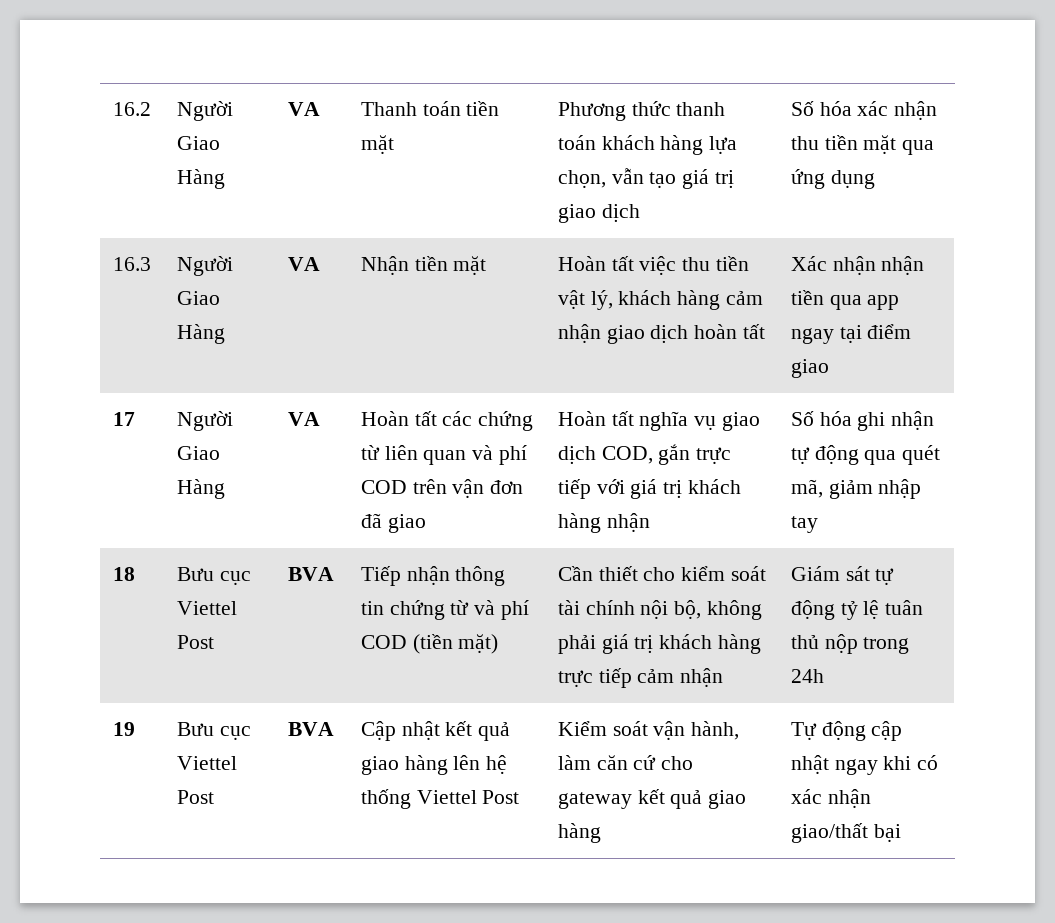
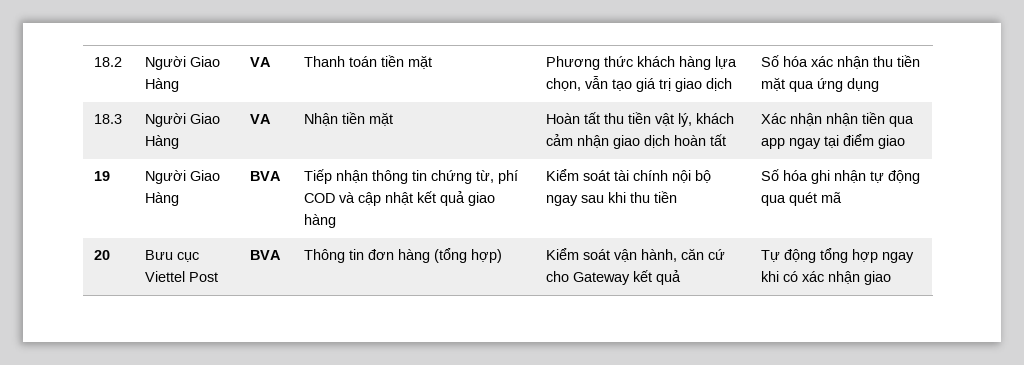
- 16.2 | Người Giao Hàng | VA | Thanh toán tiền mặt | Phương thức thanh toán khách hàng lựa chọn, vẫn tạo giá trị giao dịch | Số hóa xác nhận thu tiền mặt qua ứng dụng
+ 18.2 | Người Giao Hàng | VA | Thanh toán tiền mặt | Phương thức khách hàng lựa chọn, vẫn tạo giá trị giao dịch | Số hóa xác nhận thu tiền mặt qua ứng dụng
- 16.3 | Người Giao Hàng | VA | Nhận tiền mặt | Hoàn tất việc thu tiền vật lý, khách hàng cảm nhận giao dịch hoàn tất | Xác nhận nhận tiền qua app ngay tại điểm giao
+ 18.3 | Người Giao Hàng | VA | Nhận tiền mặt | Hoàn tất thu tiền vật lý, khách cảm nhận giao dịch hoàn tất | Xác nhận nhận tiền qua app ngay tại điểm giao
- 17 | Người Giao Hàng | VA | Hoàn tất các chứng từ liên quan và phí COD trên vận đơn đã giao | Hoàn tất nghĩa vụ giao dịch COD, gắn trực tiếp với giá trị khách hàng nhận
+ 19 | Người Giao Hàng | BVA | Tiếp nhận thông tin chứng từ, phí COD và cập nhật kết quả giao hàng | Kiểm soát tài chính nội bộ ngay sau khi thu tiền
- Số hóa ghi nhận tự động qua quét mã, giảm nhập tay
- 18 | Bưu cục Viettel Post | BVA | Tiếp nhận thông tin chứng từ và phí COD (tiền mặt) | Cần thiết cho kiểm soát tài chính nội bộ, không phải giá trị khách hàng trực tiếp cảm nhận | Giám sát tự động tỷ lệ tuân thủ nộp trong 24h
- 19 | Bưu cục Viettel Post | BVA | Cập nhật kết quả giao hàng lên hệ thống Viettel Post | Kiểm soát vận hành, làm căn cứ cho gateway kết quả giao hàng | Tự động cập nhật ngay khi có xác nhận giao/thất bại
+ Số hóa ghi nhận tự động qua quét mã
+ 20 | Bưu cục Viettel Post | BVA | Thông tin đơn hàng (tổng hợp) | Kiểm soát vận hành, căn cứ cho Gateway kết quả | Tự động tổng hợp ngay khi có xác nhận giao

